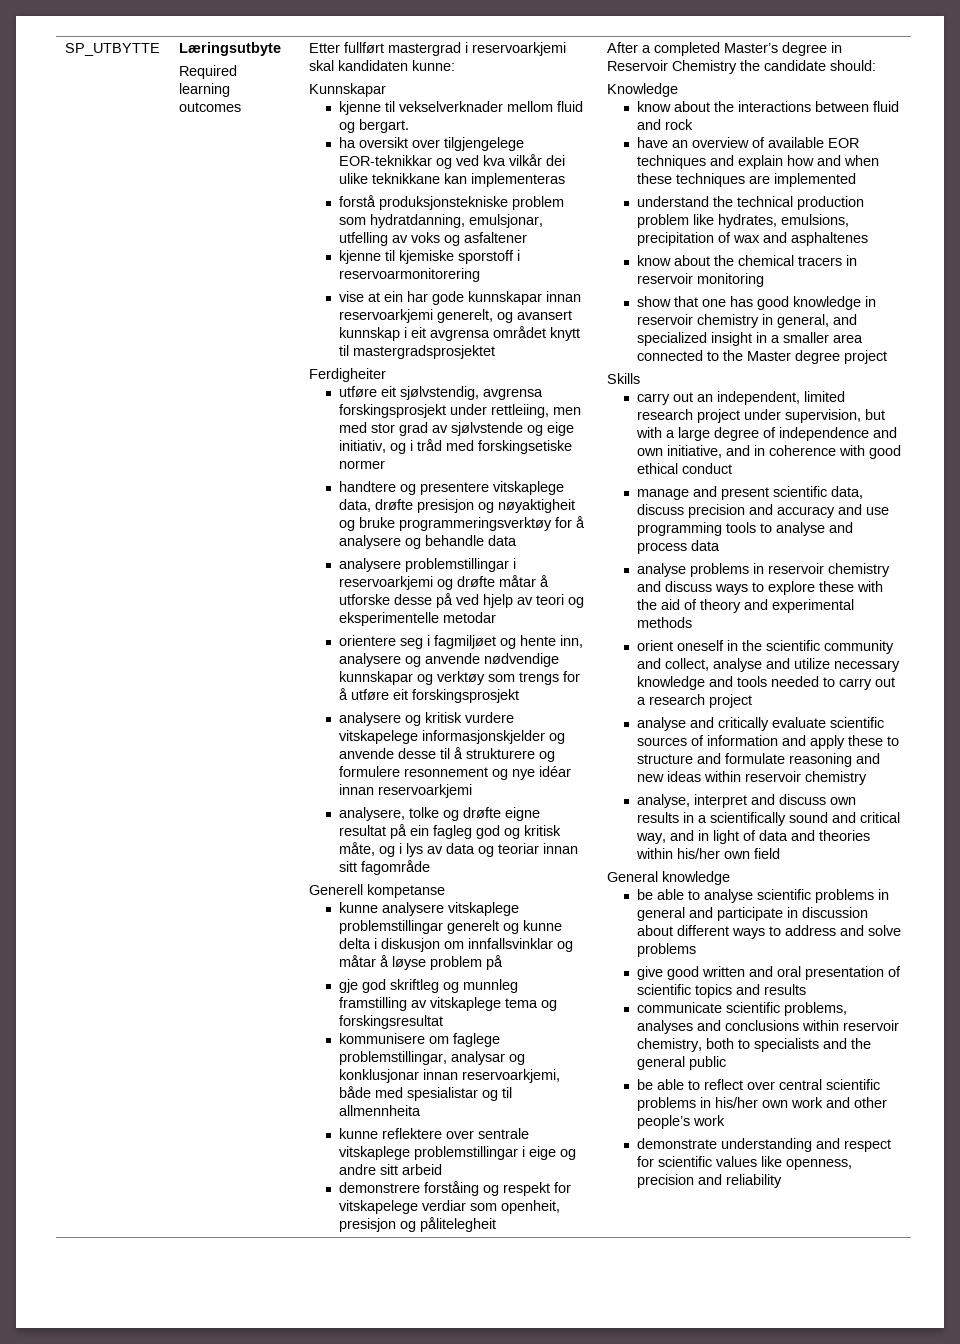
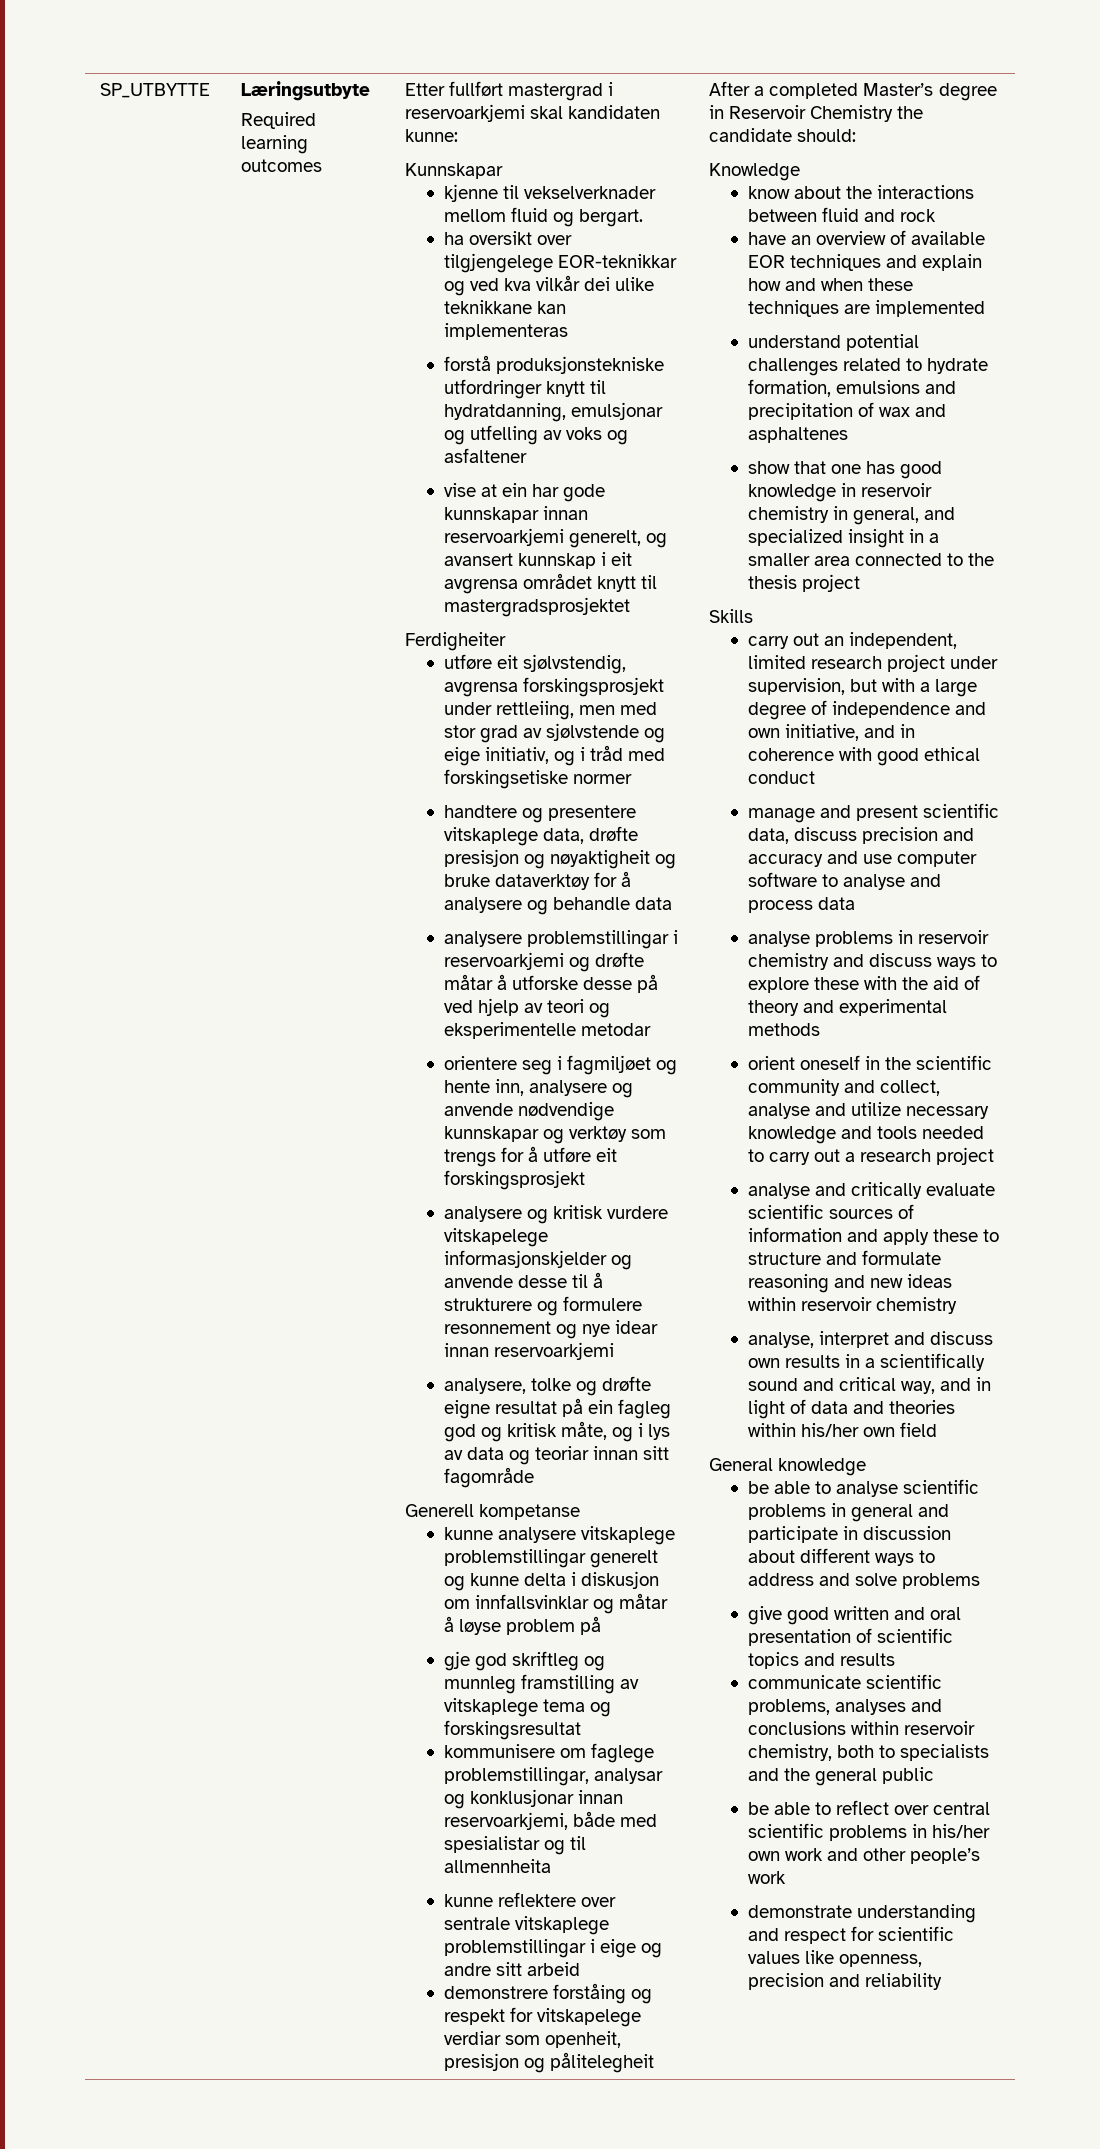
- forstå produksjonstekniske problem som hydratdanning, emulsjonar, utfelling av voks og asfaltener
+ forstå produksjonstekniske utfordringer knytt til hydratdanning, emulsjonar og utfelling av voks og asfaltener
- kjenne til kjemiske sporstoff i reservoarmonitorering
- handtere og presentere vitskaplege data, drøfte presisjon og nøyaktigheit og bruke programmeringsverktøy for å analysere og behandle data
+ handtere og presentere vitskaplege data, drøfte presisjon og nøyaktigheit og bruke dataverktøy for å analysere og behandle data
- analysere og kritisk vurdere vitskapelege informasjonskjelder og anvende desse til å strukturere og formulere resonnement og nye idéar innan reservoarkjemi
+ analysere og kritisk vurdere vitskapelege informasjonskjelder og anvende desse til å strukturere og formulere resonnement og nye idear innan reservoarkjemi
- understand the technical production problem like hydrates, emulsions, precipitation of wax and asphaltenes
+ understand potential challenges related to hydrate formation, emulsions and precipitation of wax and asphaltenes
- know about the chemical tracers in reservoir monitoring
- show that one has good knowledge in reservoir chemistry in general, and specialized insight in a smaller area connected to the Master degree project
+ show that one has good knowledge in reservoir chemistry in general, and specialized insight in a smaller area connected to the thesis project
- manage and present scientific data, discuss precision and accuracy and use programming tools to analyse and process data
+ manage and present scientific data, discuss precision and accuracy and use computer software to analyse and process data

